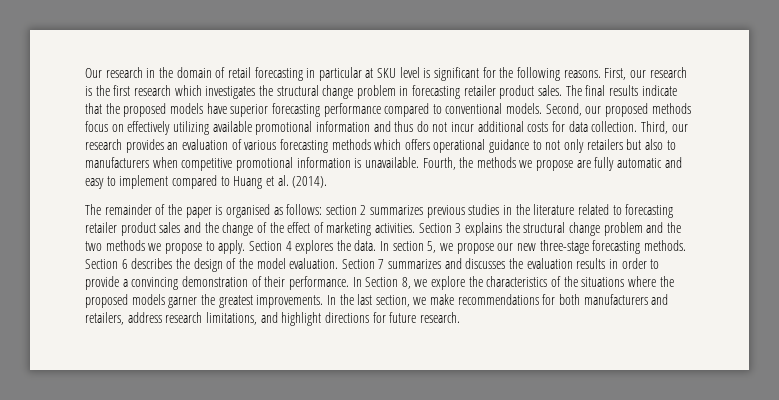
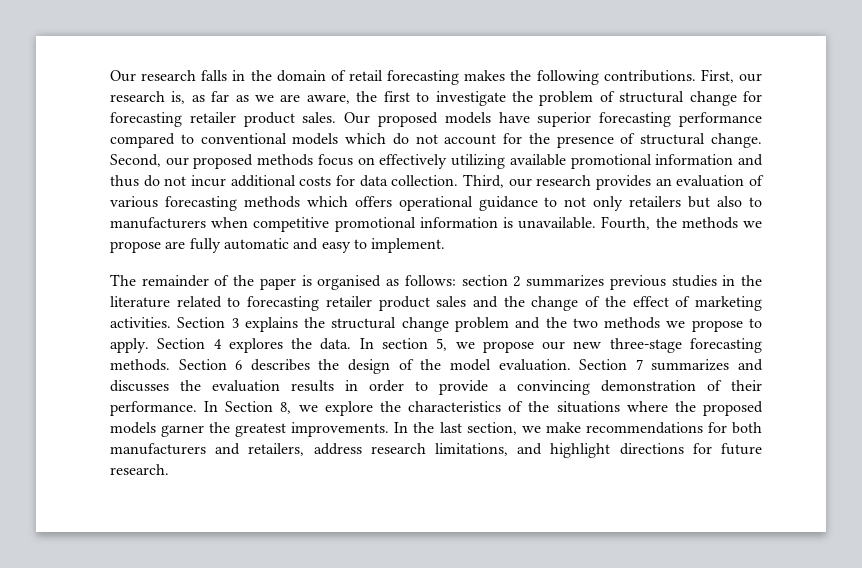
- Our research in the domain of retail forecasting in particular at SKU level is significant for the following reasons.
+ Our research falls in the domain of retail forecasting makes the following contributions.
- First, our research is the first research which investigates the structural change problem in forecasting retailer product sales. The final results indicate that the proposed models have superior forecasting performance compared to conventional models.
+ First, our research is, as far as we are aware, the first to investigate the problem of structural change for forecasting retailer product sales. Our proposed models have superior forecasting performance compared to conventional models which do not account for the presence of structural change.
- Fourth, the methods we propose are fully automatic and easy to implement compared to Huang et al. (2014).
+ Fourth, the methods we propose are fully automatic and easy to implement.

